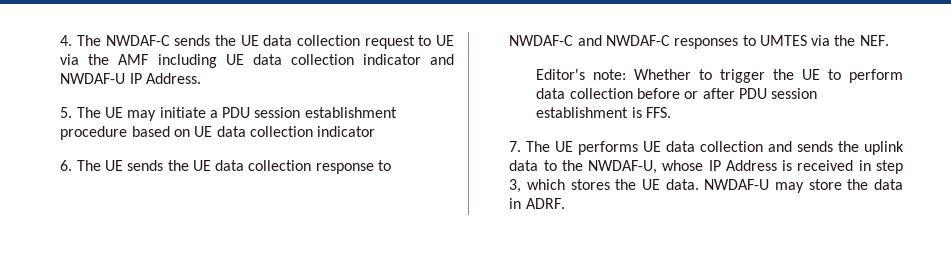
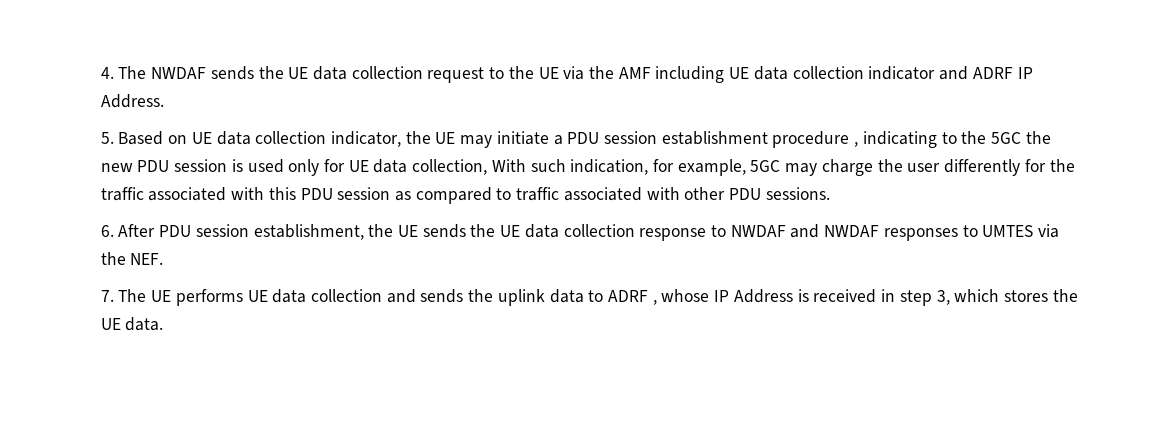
- 4. The NWDAF-C sends the UE data collection request to UE via the AMF including UE data collection indicator and NWDAF-U IP Address.
+ 4. The NWDAF sends the UE data collection request to the UE via the AMF including UE data collection indicator and ADRF IP Address.
- 5. The UE may initiate a PDU session establishment procedure based on UE data collection indicator
- 6. The UE sends the UE data collection response to NWDAF-C and NWDAF-C responses to UMTES via the NEF.
+ 5. Based on UE data collection indicator, the UE may initiate a PDU session establishment procedure , indicating to the 5GC the new PDU session is used only for UE data collection, With such indication, for example, 5GC may charge the user differently for the traffic associated with this PDU session as compared to traffic associated with other PDU sessions.
+ 6. After PDU session establishment, the UE sends the UE data collection response to NWDAF and NWDAF responses to UMTES via the NEF.
- Editor's note: Whether to trigger the UE to perform data collection before or after PDU session establishment is FFS.
- 7. The UE performs UE data collection and sends the uplink data to the NWDAF-U, whose IP Address is received in step 3, which stores the UE data. NWDAF-U may store the data in ADRF.
+ 7. The UE performs UE data collection and sends the uplink data to ADRF , whose IP Address is received in step 3, which stores the UE data.

